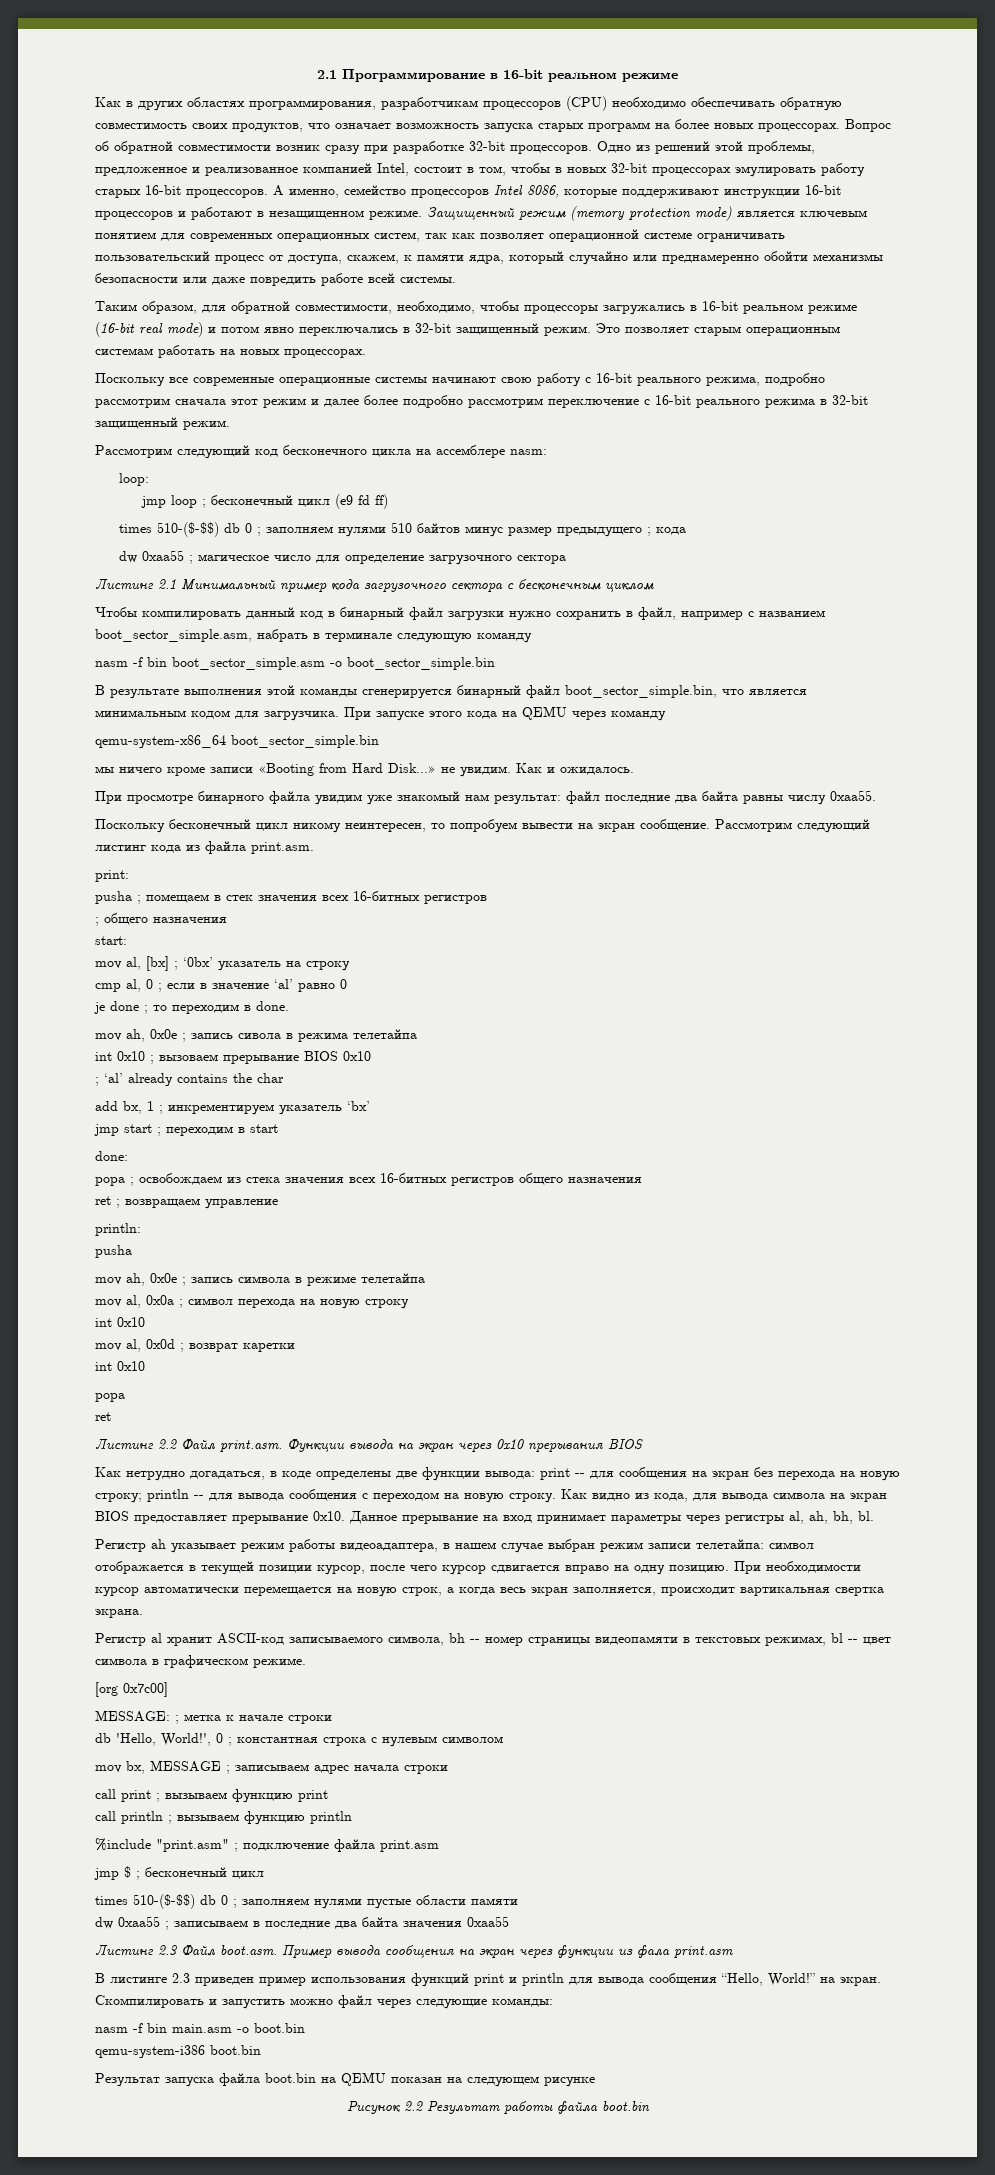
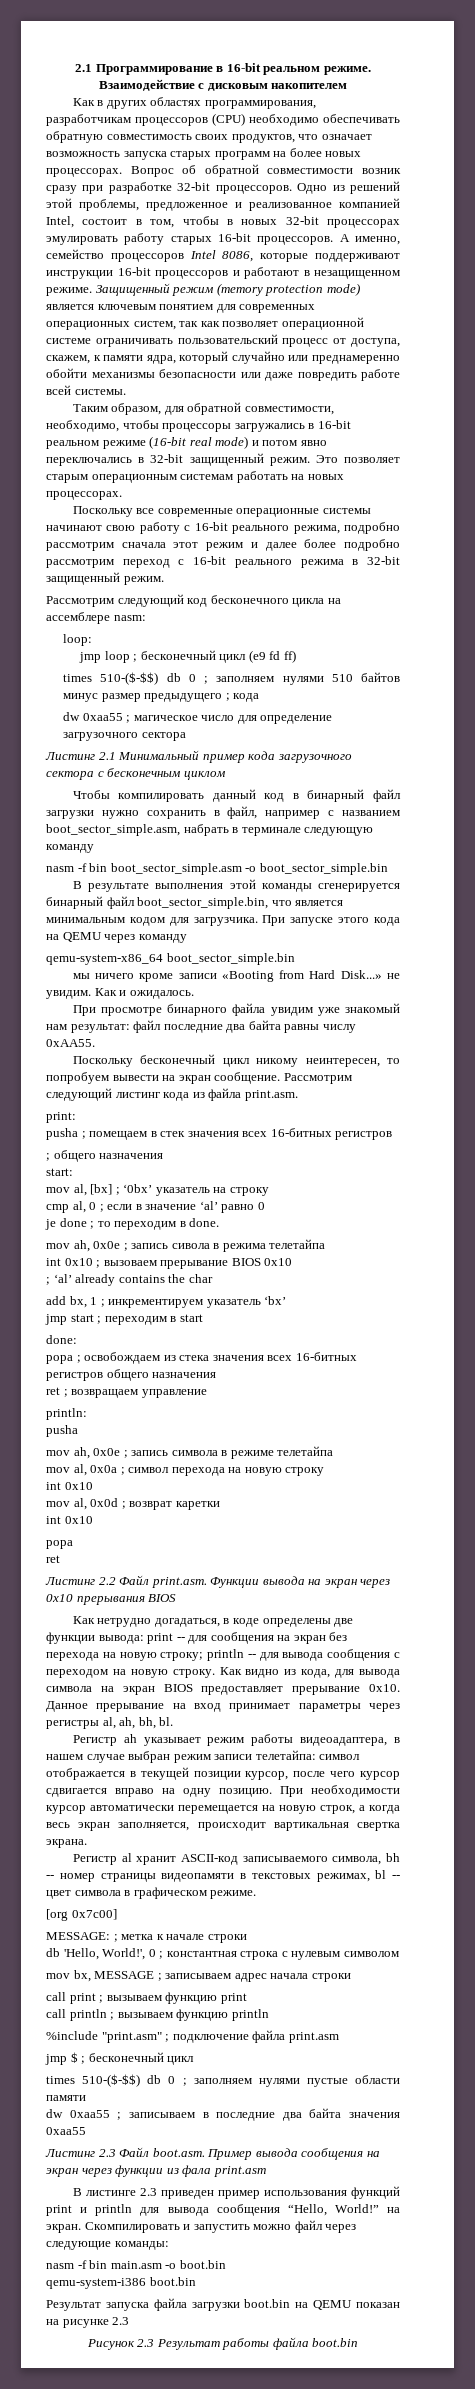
- 2.1 Программирование в 16-bit реальном режиме
+ 2.1 Программирование в 16-bit реальном режиме. Взаимодействие с дисковым накопителем
- Поскольку все современные операционные системы начинают свою работу с 16-bit реального режима, подробно рассмотрим сначала этот режим и далее более подробно рассмотрим переключение с 16-bit реального режима в 32-bit защищенный режим.
+ Поскольку все современные операционные системы начинают свою работу с 16-bit реального режима, подробно рассмотрим сначала этот режим и далее более подробно рассмотрим переход с 16-bit реального режима в 32-bit защищенный режим.
- При просмотре бинарного файла увидим уже знакомый нам результат: файл последние два байта равны числу 0xaa55.
+ При просмотре бинарного файла увидим уже знакомый нам результат: файл последние два байта равны числу 0xAA55.
- Результат запуска файла boot.bin на QEMU показан на следующем рисунке
+ Результат запуска файла загрузки boot.bin на QEMU показан на рисунке 2.3
- Рисунок 2.2 Результат работы файла boot.bin
+ Рисунок 2.3 Результат работы файла boot.bin

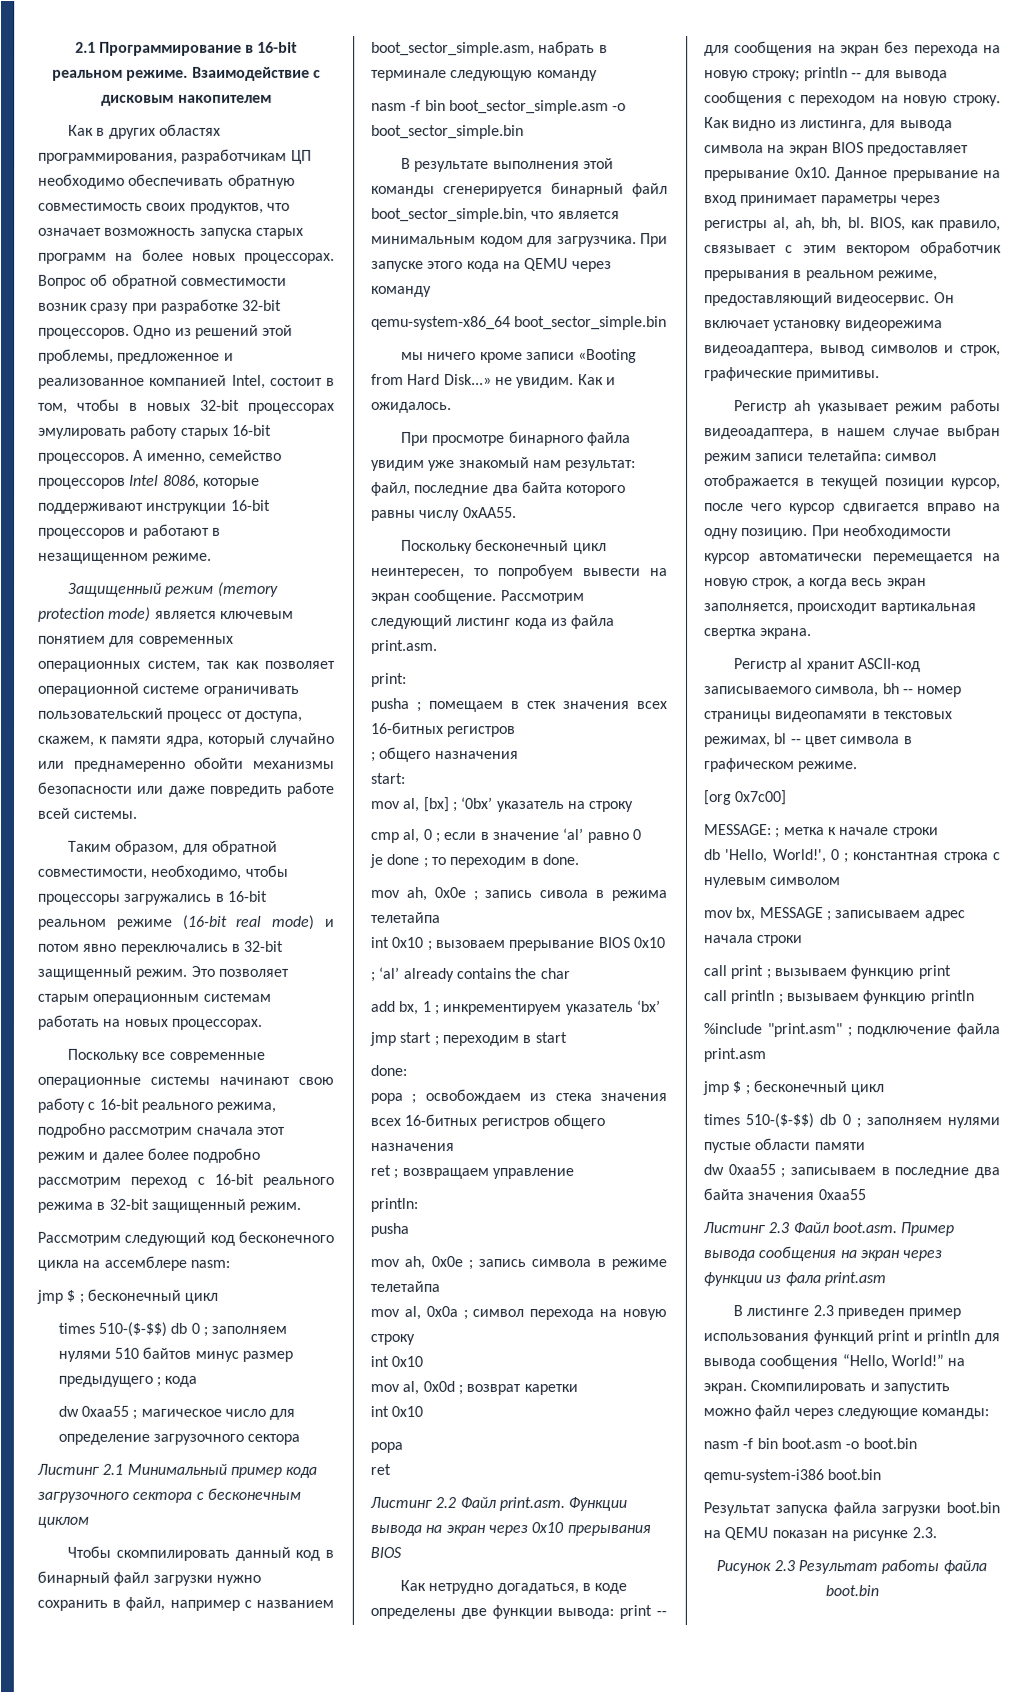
- Как в других областях программирования, разработчикам процессоров (CPU) необходимо обеспечивать обратную совместимость своих продуктов, что означает возможность запуска старых программ на более новых процессорах.
+ Как в других областях программирования, разработчикам ЦП необходимо обеспечивать обратную совместимость своих продуктов, что означает возможность запуска старых программ на более новых процессорах.
- А именно, семейство процессоров Intel 8086, которые поддерживают инструкции 16-bit процессоров и работают в незащищенном режиме. Защищенный режим (memory protection mode) является ключевым понятием для современных операционных систем, так как позволяет операционной системе ограничивать пользовательский процесс от доступа, скажем, к памяти ядра, который случайно или преднамеренно обойти механизмы безопасности или даже повредить работе всей системы.
+ А именно, семейство процессоров Intel 8086, которые поддерживают инструкции 16-bit процессоров и работают в незащищенном режиме.
+ Защищенный режим (memory protection mode) является ключевым понятием для современных операционных систем, так как позволяет операционной системе ограничивать пользовательский процесс от доступа, скажем, к памяти ядра, который случайно или преднамеренно обойти механизмы безопасности или даже повредить работе всей системы.
  Рассмотрим следующий код бесконечного цикла на ассемблере nasm:
- loop:
- jmp loop ; бесконечный цикл (e9 fd ff)
+ jmp $ ; бесконечный цикл
- Чтобы компилировать данный код в бинарный файл загрузки нужно сохранить в файл, например с названием boot_sector_simple.asm, набрать в терминале следующую команду
+ Чтобы скомпилировать данный код в бинарный файл загрузки нужно сохранить в файл, например с названием boot_sector_simple.asm, набрать в терминале следующую команду
- При просмотре бинарного файла увидим уже знакомый нам результат: файл последние два байта равны числу 0xAA55.
+ При просмотре бинарного файла увидим уже знакомый нам результат: файл, последние два байта которого равны числу 0xAA55.
- Поскольку бесконечный цикл никому неинтересен, то попробуем вывести на экран сообщение.
+ Поскольку бесконечный цикл неинтересен, то попробуем вывести на экран сообщение.
- Как видно из кода, для вывода символа на экран BIOS предоставляет прерывание 0x10.
+ Как видно из листинга, для вывода символа на экран BIOS предоставляет прерывание 0x10.
+ BIOS, как правило, связывает с этим вектором обработчик прерывания в реальном режиме, предоставляющий видеосервис. Он включает установку видеорежима видеоадаптера, вывод символов и строк, графические примитивы.
- nasm -f bin main.asm -o boot.bin
+ nasm -f bin boot.asm -o boot.bin
- Результат запуска файла загрузки boot.bin на QEMU показан на рисунке 2.3
+ Результат запуска файла загрузки boot.bin на QEMU показан на рисунке 2.3.

